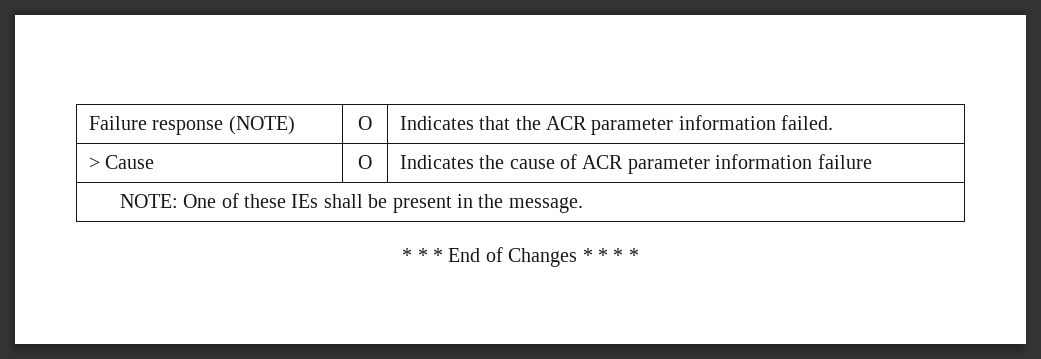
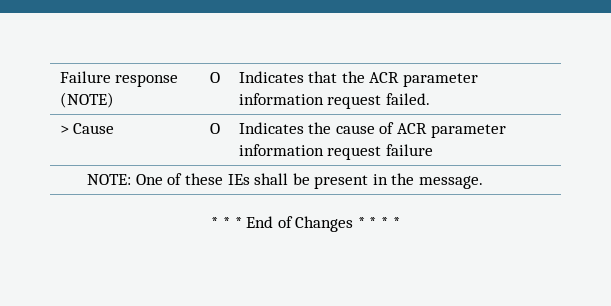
- Failure response (NOTE) | O | Indicates that the ACR parameter information failed.
+ Failure response (NOTE) | O | Indicates that the ACR parameter information request failed.
- > Cause | O | Indicates the cause of ACR parameter information failure
+ > Cause | O | Indicates the cause of ACR parameter information request failure

